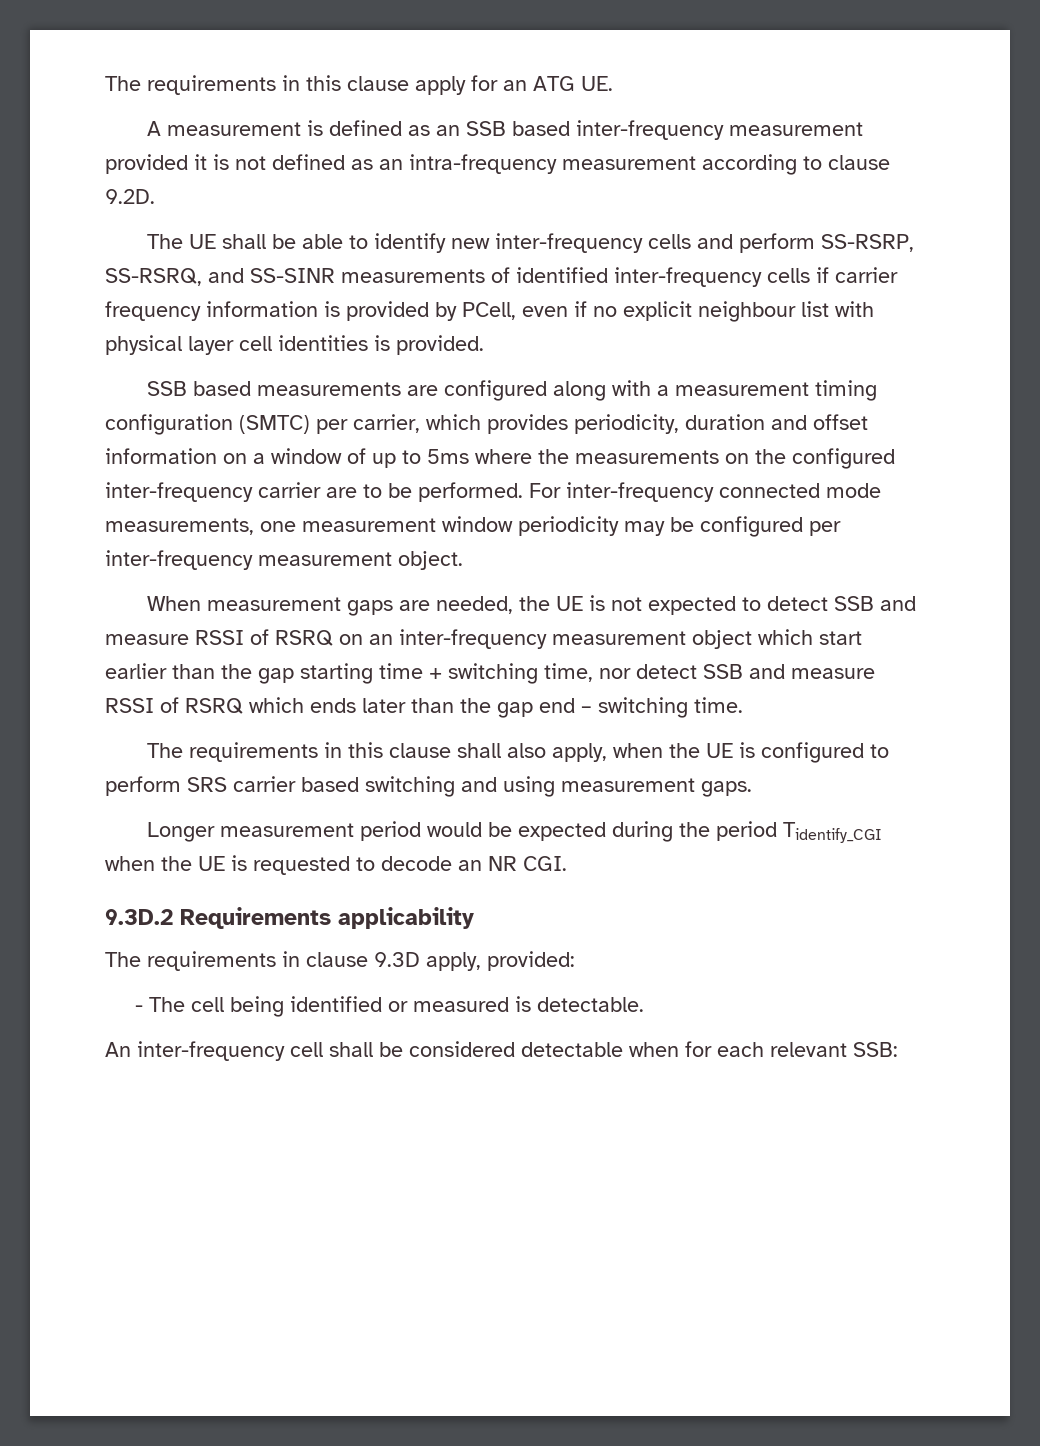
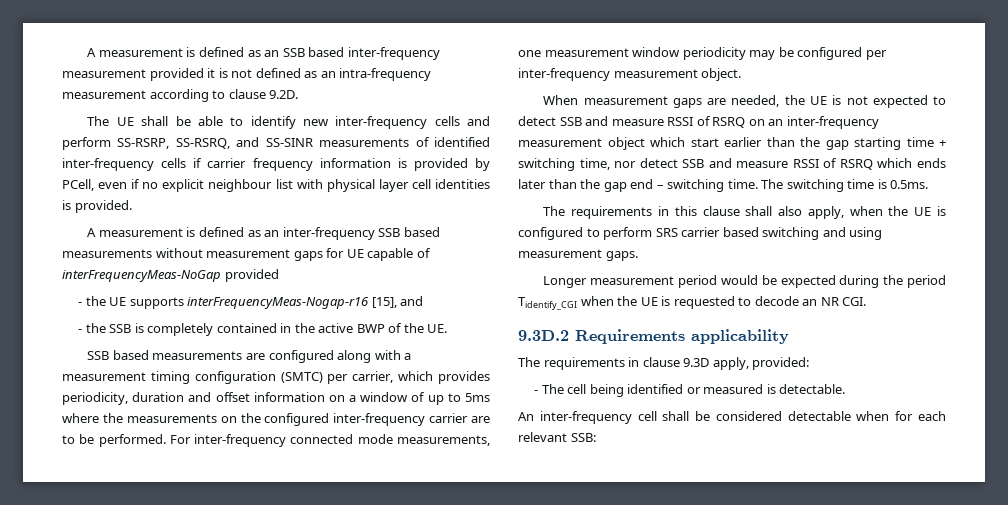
- The requirements in this clause apply for an ATG UE.
+ A measurement is defined as an inter-frequency SSB based measurements without measurement gaps for UE capable of interFrequencyMeas-NoGap provided
+ - the UE supports interFrequencyMeas-Nogap-r16 [15], and
+ - the SSB is completely contained in the active BWP of the UE.
+ The switching time is 0.5ms.

